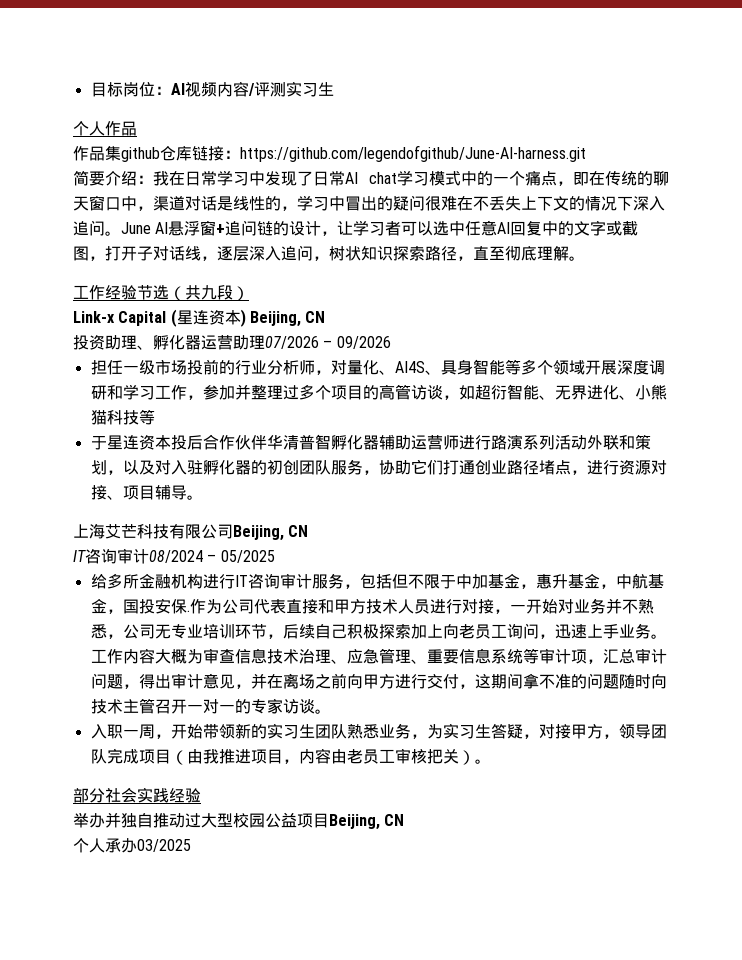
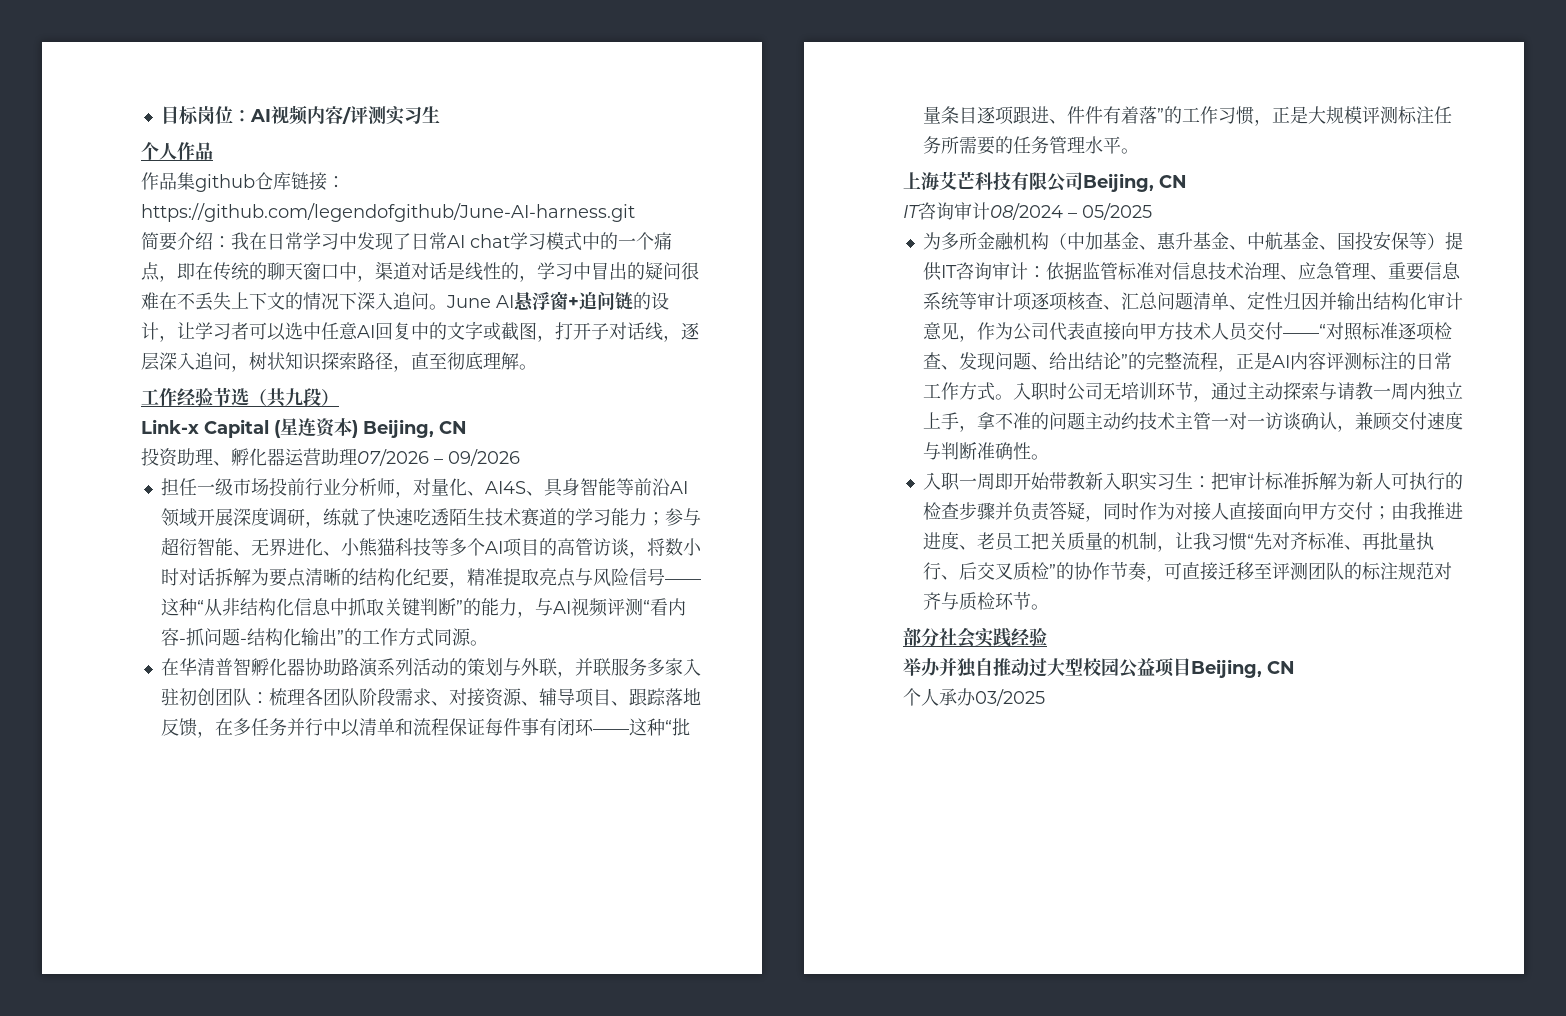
- 担任一级市场投前的行业分析师，对量化、AI4S、具身智能等多个领域开展深度调研和学习工作，参加并整理过多个项目的高管访谈，如超衍智能、无界进化、小熊猫科技等
- 于星连资本投后合作伙伴华清普智孵化器辅助运营师进行路演系列活动外联和策划，以及对入驻孵化器的初创团队服务，协助它们打通创业路径堵点，进行资源对接、项目辅导。
+ 担任一级市场投前行业分析师，对量化、AI4S、具身智能等前沿AI领域开展深度调研，练就了快速吃透陌生技术赛道的学习能力；参与超衍智能、无界进化、小熊猫科技等多个AI项目的高管访谈，将数小时对话拆解为要点清晰的结构化纪要，精准提取亮点与风险信号——这种“从非结构化信息中抓取关键判断”的能力，与AI视频评测“看内容-抓问题-结构化输出”的工作方式同源。
+ 在华清普智孵化器协助路演系列活动的策划与外联，并联服务多家入驻初创团队：梳理各团队阶段需求、对接资源、辅导项目、跟踪落地反馈，在多任务并行中以清单和流程保证每件事有闭环——这种“批量条目逐项跟进、件件有着落”的工作习惯，正是大规模评测标注任务所需要的任务管理水平。
- 给多所金融机构进行IT咨询审计服务，包括但不限于中加基金，惠升基金，中航基金，国投安保.作为公司代表直接和甲方技术人员进行对接，一开始对业务并不熟悉，公司无专业培训环节，后续自己积极探索加上向老员工询问，迅速上手业务。工作内容大概为审查信息技术治理、应急管理、重要信息系统等审计项，汇总审计问题，得出审计意见，并在离场之前向甲方进行交付，这期间拿不准的问题随时向技术主管召开一对一的专家访谈。
- 入职一周，开始带领新的实习生团队熟悉业务，为实习生答疑，对接甲方，领导团队完成项目（由我推进项目，内容由老员工审核把关）。
+ 为多所金融机构（中加基金、惠升基金、中航基金、国投安保等）提供IT咨询审计：依据监管标准对信息技术治理、应急管理、重要信息系统等审计项逐项核查、汇总问题清单、定性归因并输出结构化审计意见，作为公司代表直接向甲方技术人员交付——“对照标准逐项检查、发现问题、给出结论”的完整流程，正是AI内容评测标注的日常工作方式。入职时公司无培训环节，通过主动探索与请教一周内独立上手，拿不准的问题主动约技术主管一对一访谈确认，兼顾交付速度与判断准确性。
+ 入职一周即开始带教新入职实习生：把审计标准拆解为新人可执行的检查步骤并负责答疑，同时作为对接人直接面向甲方交付；由我推进进度、老员工把关质量的机制，让我习惯“先对齐标准、再批量执行、后交叉质检”的协作节奏，可直接迁移至评测团队的标注规范对齐与质检环节。

